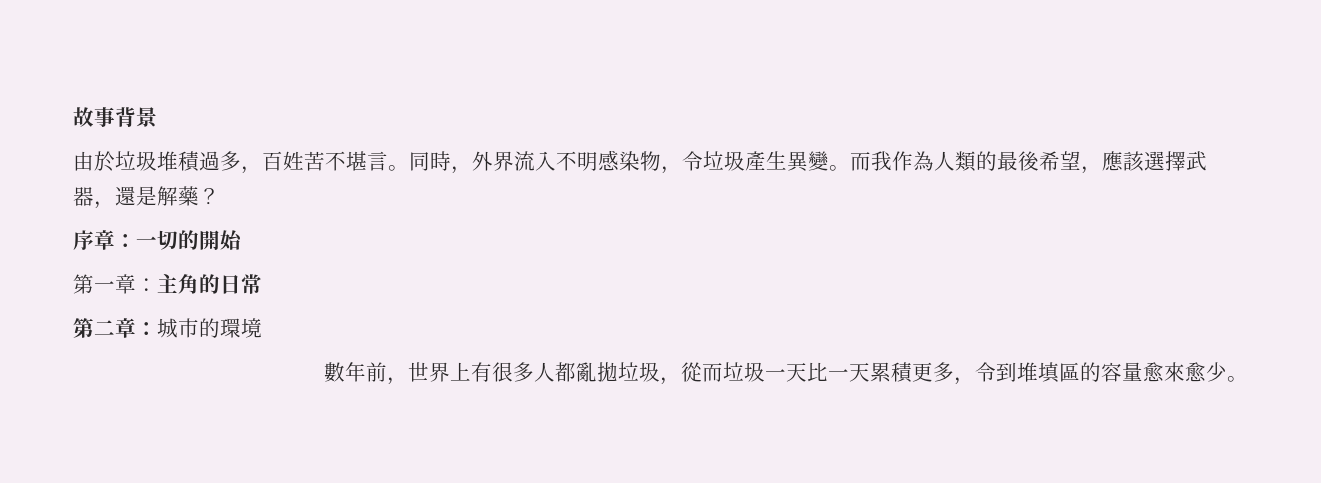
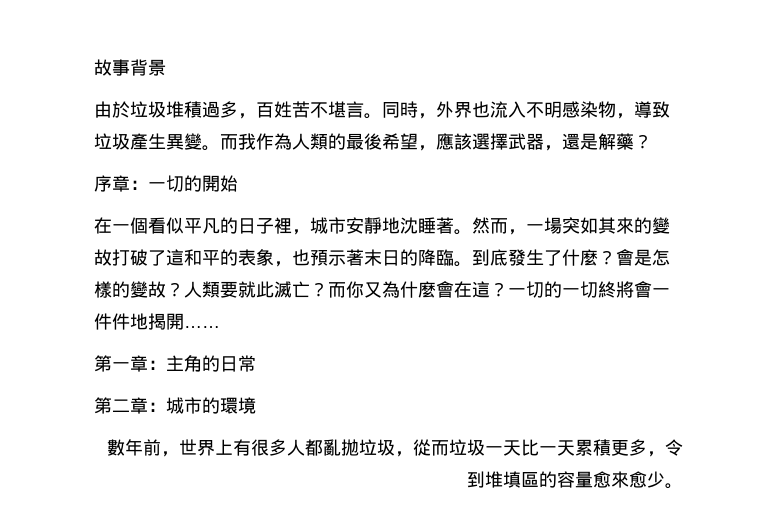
- 同時，外界流入不明感染物，令垃圾產生異變。
+ 同時，外界也流入不明感染物，導致垃圾產生異變。
+ 在一個看似平凡的日子裡，城市安靜地沈睡著。然而，一場突如其來的變故打破了這和平的表象，也預示著末日的降臨。到底發生了什麼？會是怎樣的變故？人類要就此滅亡？而你又為什麼會在這？一切的一切終將會一件件地揭開……

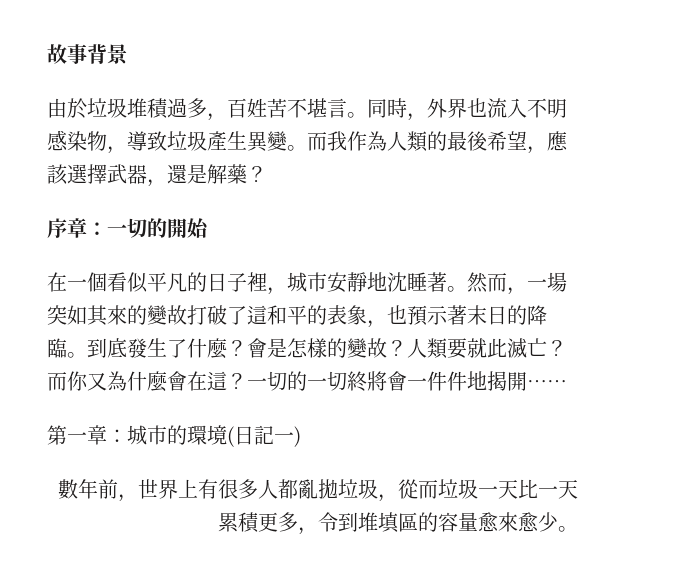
- 第一章：主角的日常
- 第二章：城市的環境
+ 第一章：城市的環境(日記一)

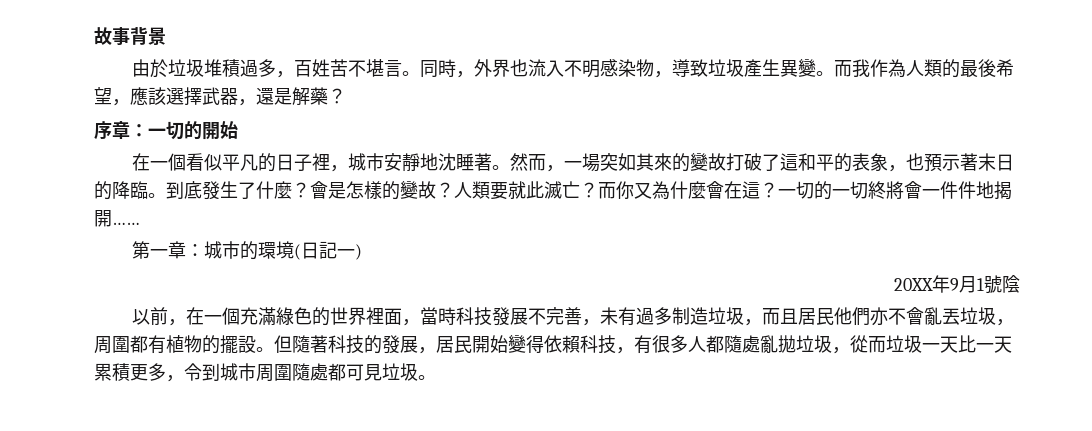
- 數年前，世界上有很多人都亂拋垃圾，從而垃圾一天比一天累積更多，令到堆填區的容量愈來愈少。
+ 20XX年9月1號陰
+ 以前，在一個充滿綠色的世界裡面，當時科技發展不完善，未有過多制造垃圾，而且居民他們亦不會亂丟垃圾，周圍都有植物的擺設。但隨著科技的發展，居民開始變得依賴科技，有很多人都隨處亂拋垃圾，從而垃圾一天比一天累積更多，令到城市周圍隨處都可見垃圾。

